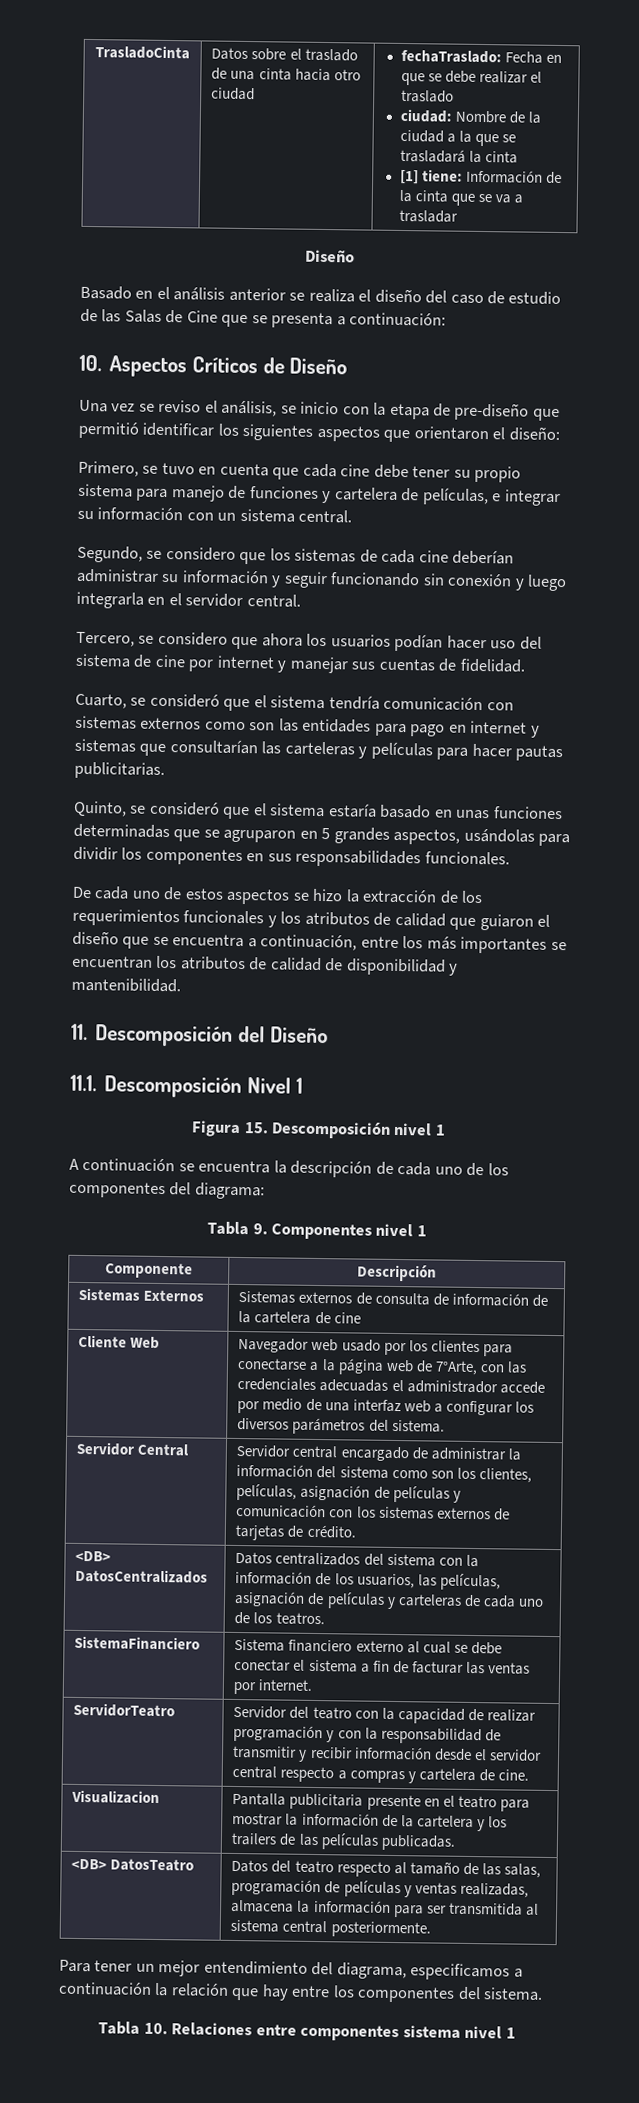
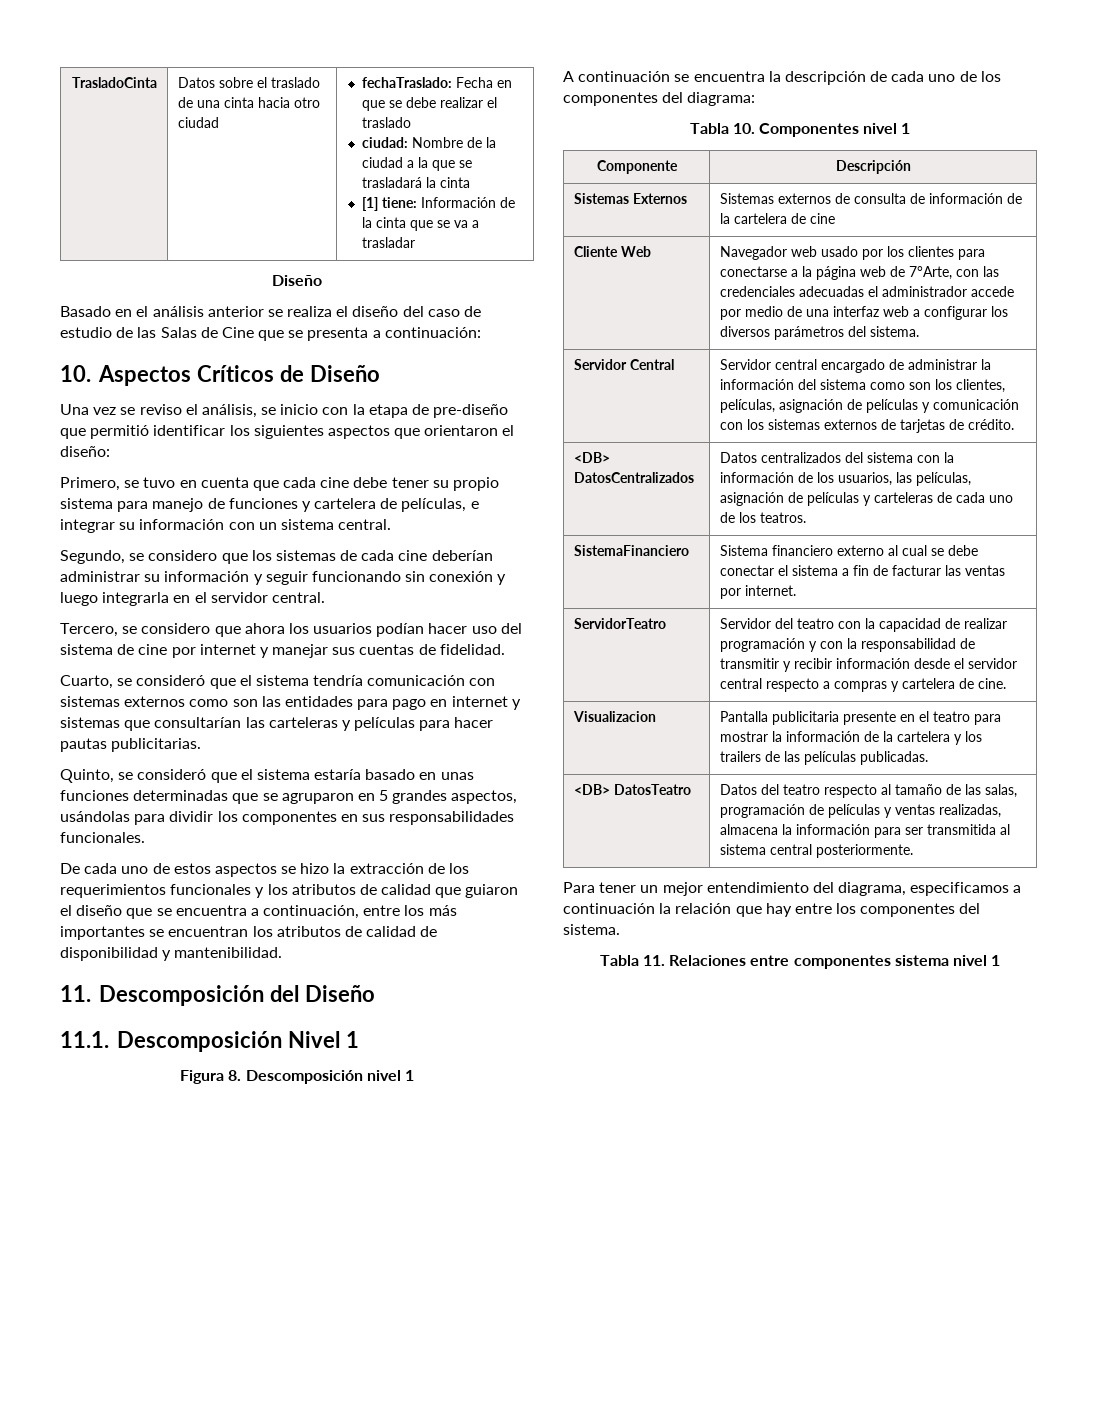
- Figura 15. Descomposición nivel 1
+ Figura 8. Descomposición nivel 1
- Tabla 9. Componentes nivel 1
+ Tabla 10. Componentes nivel 1
- Tabla 10. Relaciones entre componentes sistema nivel 1
+ Tabla 11. Relaciones entre componentes sistema nivel 1

